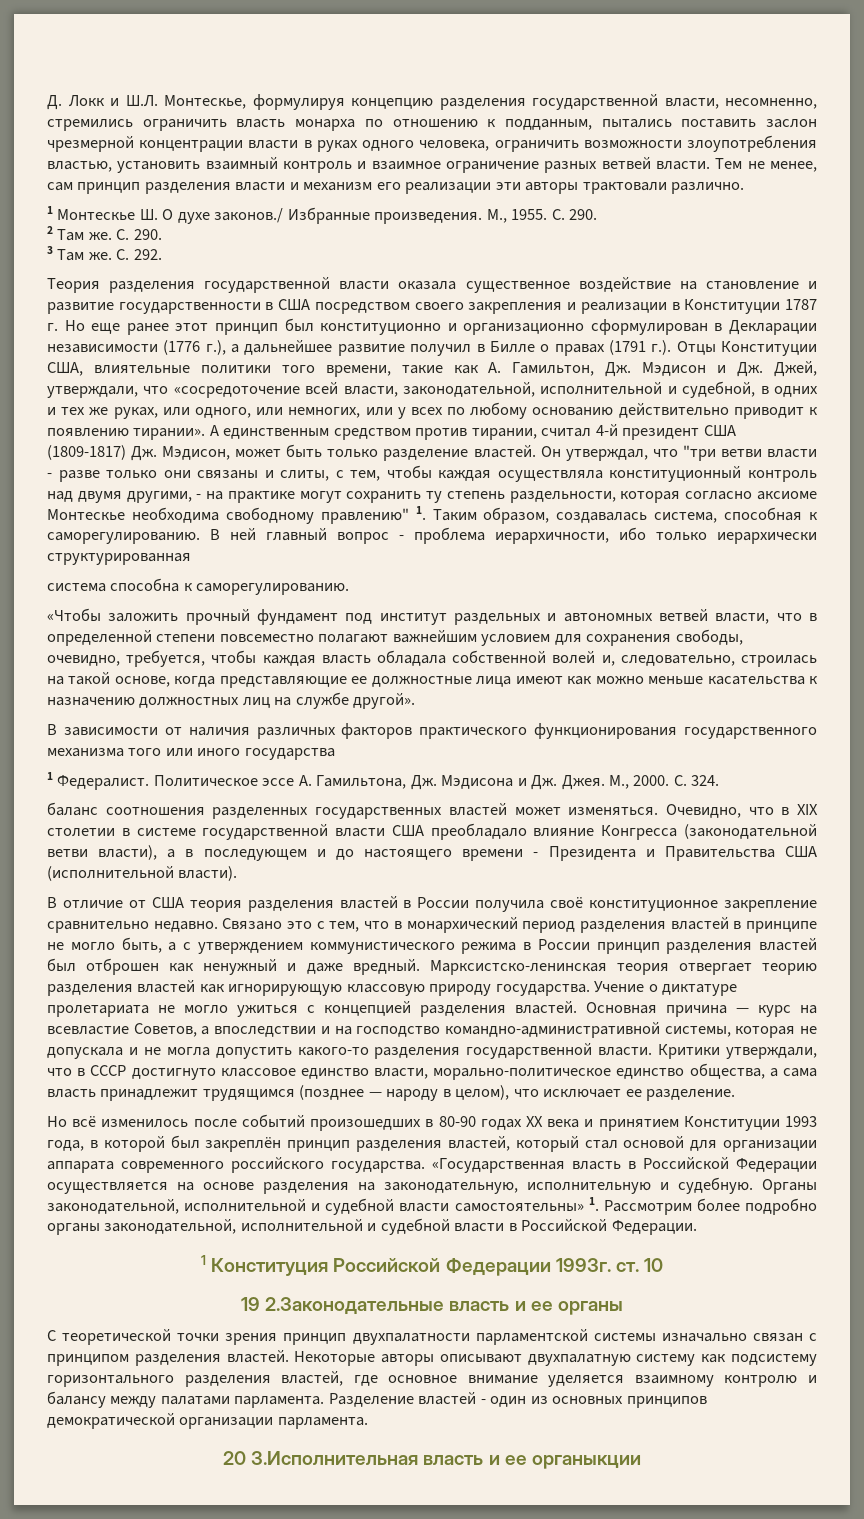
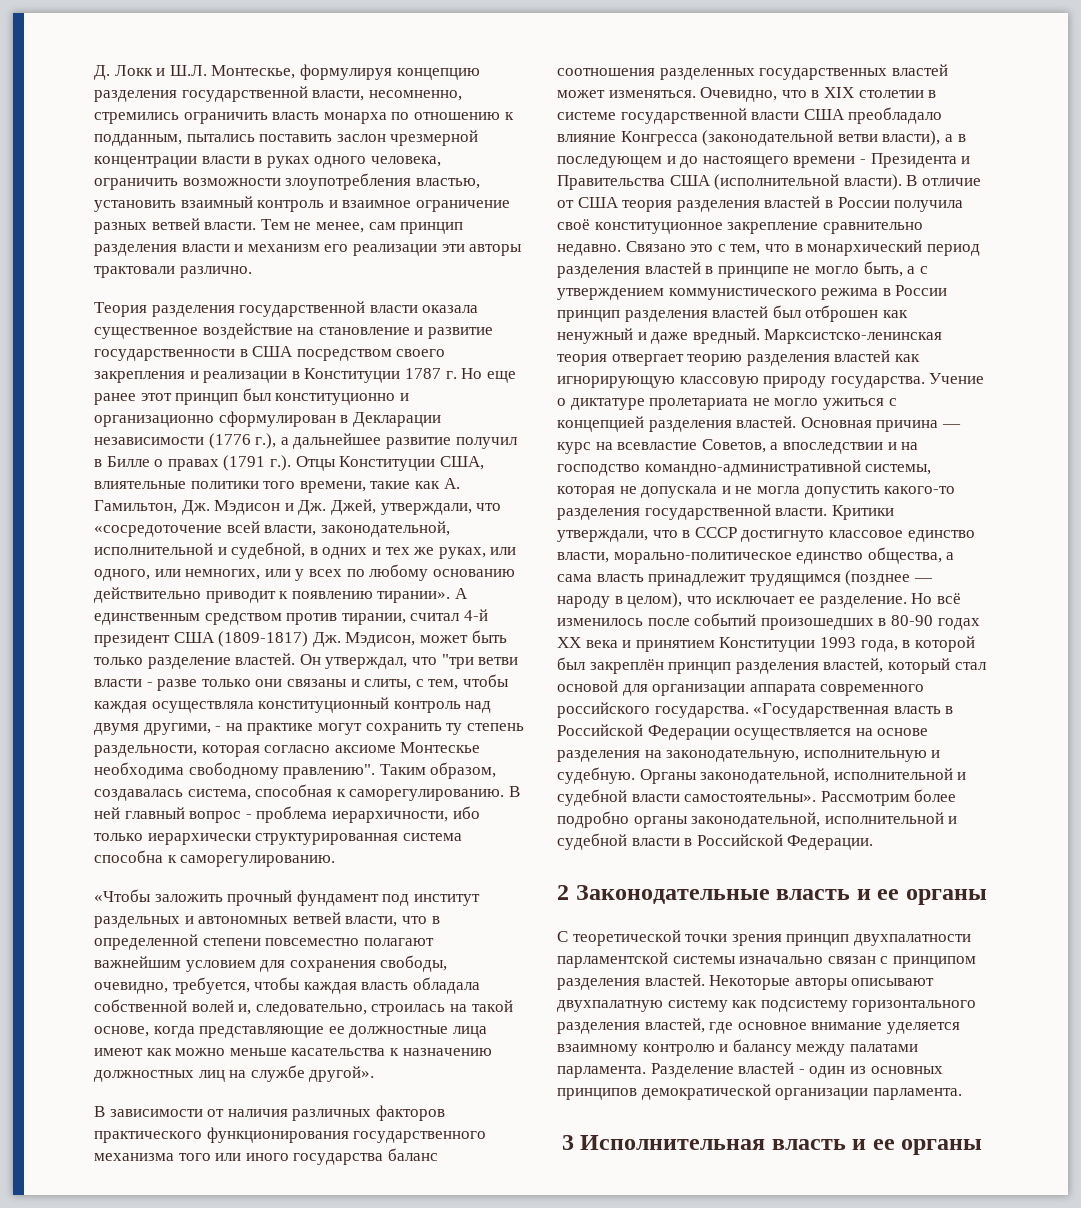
- 1 Монтескье Ш. О духе законов./ Избранные произведения. М., 1955. С. 290.
- 2 Там же. С. 290.
- 3 Там же. С. 292.
- Он утверждал, что "три ветви власти - разве только они связаны и слиты, с тем, чтобы каждая осуществляла конституционный контроль над двумя другими, - на практике могут сохранить ту степень раздельности, которая согласно аксиоме Монтескье необходима свободному правлению" 1. Таким образом, создавалась система, способная к саморегулированию.
+ Он утверждал, что "три ветви власти - разве только они связаны и слиты, с тем, чтобы каждая осуществляла конституционный контроль над двумя другими, - на практике могут сохранить ту степень раздельности, которая согласно аксиоме Монтескье необходима свободному правлению". Таким образом, создавалась система, способная к саморегулированию.
- В ней главный вопрос - проблема иерархичности, ибо только иерархически структурированная
- система способна к саморегулированию.
+ В ней главный вопрос - проблема иерархичности, ибо только иерархически структурированная система способна к саморегулированию.
- В зависимости от наличия различных факторов практического функционирования государственного механизма того или иного государства
- 1 Федералист. Политическое эссе А. Гамильтона, Дж. Мэдисона и Дж. Джея. М., 2000. С. 324.
- баланс соотношения разделенных государственных властей может изменяться.
+ В зависимости от наличия различных факторов практического функционирования государственного механизма того или иного государства баланс соотношения разделенных государственных властей может изменяться.
- Очевидно, что в ХIХ столетии в системе государственной власти США преобладало влияние Конгресса (законодательной ветви власти), а в последующем и до настоящего времени - Президента и Правительства США (исполнительной власти).
- В отличие от США теория разделения властей в России получила своё конституционное закрепление сравнительно недавно.
+ Очевидно, что в ХIХ столетии в системе государственной власти США преобладало влияние Конгресса (законодательной ветви власти), а в последующем и до настоящего времени - Президента и Правительства США (исполнительной власти). В отличие от США теория разделения властей в России получила своё конституционное закрепление сравнительно недавно.
- Критики утверждали, что в СССР достигнуто классовое единство власти, морально-политическое единство общества, а сама власть принадлежит трудящимся (позднее — народу в целом), что исключает ее разделение.
- Но всё изменилось после событий произошедших в 80-90 годах ХХ века и принятием Конституции 1993 года, в которой был закреплён принцип разделения властей, который стал основой для организации аппарата современного российского государства.
+ Критики утверждали, что в СССР достигнуто классовое единство власти, морально-политическое единство общества, а сама власть принадлежит трудящимся (позднее — народу в целом), что исключает ее разделение. Но всё изменилось после событий произошедших в 80-90 годах ХХ века и принятием Конституции 1993 года, в которой был закреплён принцип разделения властей, который стал основой для организации аппарата современного российского государства.
- Органы законодательной, исполнительной и судебной власти самостоятельны» 1. Рассмотрим более подробно органы законодательной, исполнительной и судебной власти в Российской Федерации.
+ Органы законодательной, исполнительной и судебной власти самостоятельны». Рассмотрим более подробно органы законодательной, исполнительной и судебной власти в Российской Федерации.
- 1 Конституция Российской Федерации 1993г. ст. 10
- 19 2.Законодательные власть и ее органы
+ 2 Законодательные власть и ее органы
- 20 3.Исполнительная власть и ее органыкции
+ 3 Исполнительная власть и ее органы

